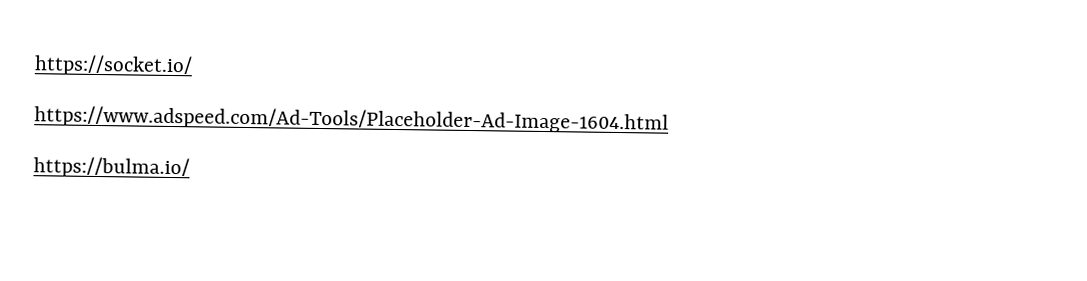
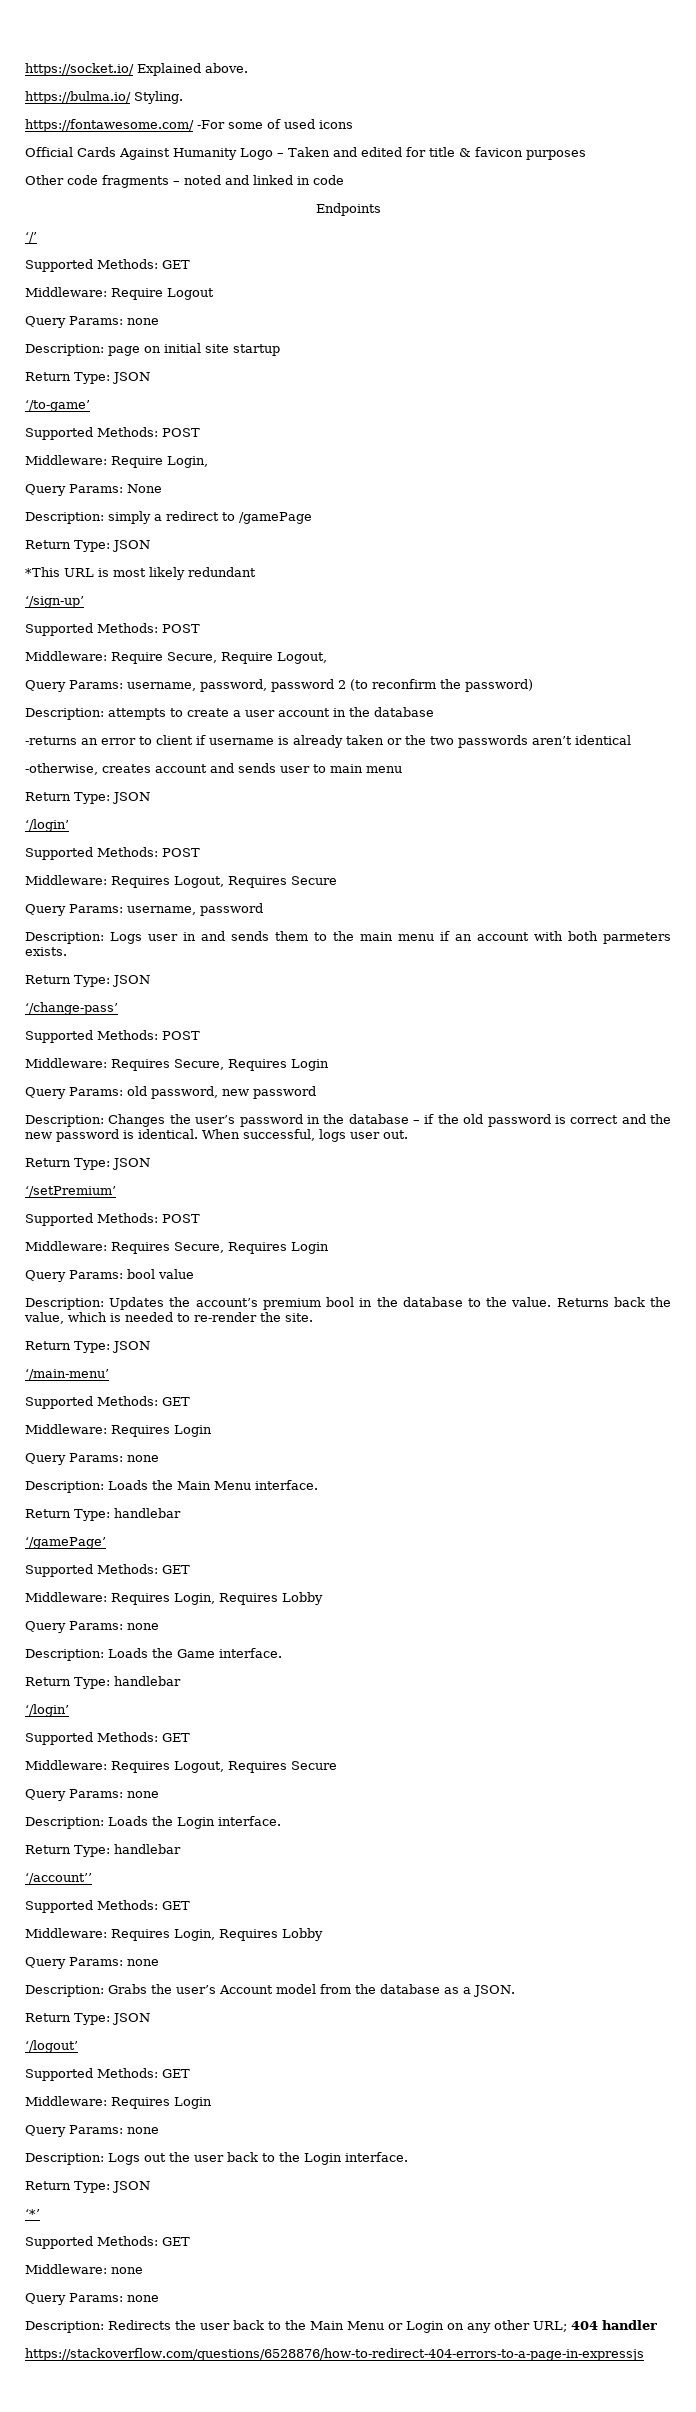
- https://socket.io/
- https://www.adspeed.com/Ad-Tools/Placeholder-Ad-Image-1604.html
+ https://socket.io/ Explained above.
- https://bulma.io/
+ https://bulma.io/ Styling.
+ https://fontawesome.com/ -For some of used icons
+ Official Cards Against Humanity Logo – Taken and edited for title & favicon purposes
+ Other code fragments – noted and linked in code
+ Endpoints
+ ‘/’
+ Supported Methods: GET
+ Middleware: Require Logout
+ Query Params: none
+ Description: page on initial site startup
+ Return Type: JSON
+ ‘/to-game’
+ Supported Methods: POST
+ Middleware: Require Login,
+ Query Params: None
+ Description: simply a redirect to /gamePage
+ Return Type: JSON
+ *This URL is most likely redundant
+ ‘/sign-up’
+ Supported Methods: POST
+ Middleware: Require Secure, Require Logout,
+ Query Params: username, password, password 2 (to reconfirm the password)
+ Description: attempts to create a user account in the database
+ -returns an error to client if username is already taken or the two passwords aren’t identical
+ -otherwise, creates account and sends user to main menu
+ Return Type: JSON
+ ‘/login’
+ Supported Methods: POST
+ Middleware: Requires Logout, Requires Secure
+ Query Params: username, password
+ Description: Logs user in and sends them to the main menu if an account with both parmeters exists.
+ Return Type: JSON
+ ‘/change-pass’
+ Supported Methods: POST
+ Middleware: Requires Secure, Requires Login
+ Query Params: old password, new password
+ Description: Changes the user’s password in the database – if the old password is correct and the new password is identical. When successful, logs user out.
+ Return Type: JSON
+ ‘/setPremium’
+ Supported Methods: POST
+ Middleware: Requires Secure, Requires Login
+ Query Params: bool value
+ Description: Updates the account’s premium bool in the database to the value. Returns back the value, which is needed to re-render the site.
+ Return Type: JSON
+ ‘/main-menu’
+ Supported Methods: GET
+ Middleware: Requires Login
+ Query Params: none
+ Description: Loads the Main Menu interface.
+ Return Type: handlebar
+ ‘/gamePage’
+ Supported Methods: GET
+ Middleware: Requires Login, Requires Lobby
+ Query Params: none
+ Description: Loads the Game interface.
+ Return Type: handlebar
+ ‘/login’
+ Supported Methods: GET
+ Middleware: Requires Logout, Requires Secure
+ Query Params: none
+ Description: Loads the Login interface.
+ Return Type: handlebar
+ ‘/account’’
+ Supported Methods: GET
+ Middleware: Requires Login, Requires Lobby
+ Query Params: none
+ Description: Grabs the user’s Account model from the database as a JSON.
+ Return Type: JSON
+ ‘/logout’
+ Supported Methods: GET
+ Middleware: Requires Login
+ Query Params: none
+ Description: Logs out the user back to the Login interface.
+ Return Type: JSON
+ ‘*’
+ Supported Methods: GET
+ Middleware: none
+ Query Params: none
+ Description: Redirects the user back to the Main Menu or Login on any other URL; 404 handler
+ https://stackoverflow.com/questions/6528876/how-to-redirect-404-errors-to-a-page-in-expressjs

